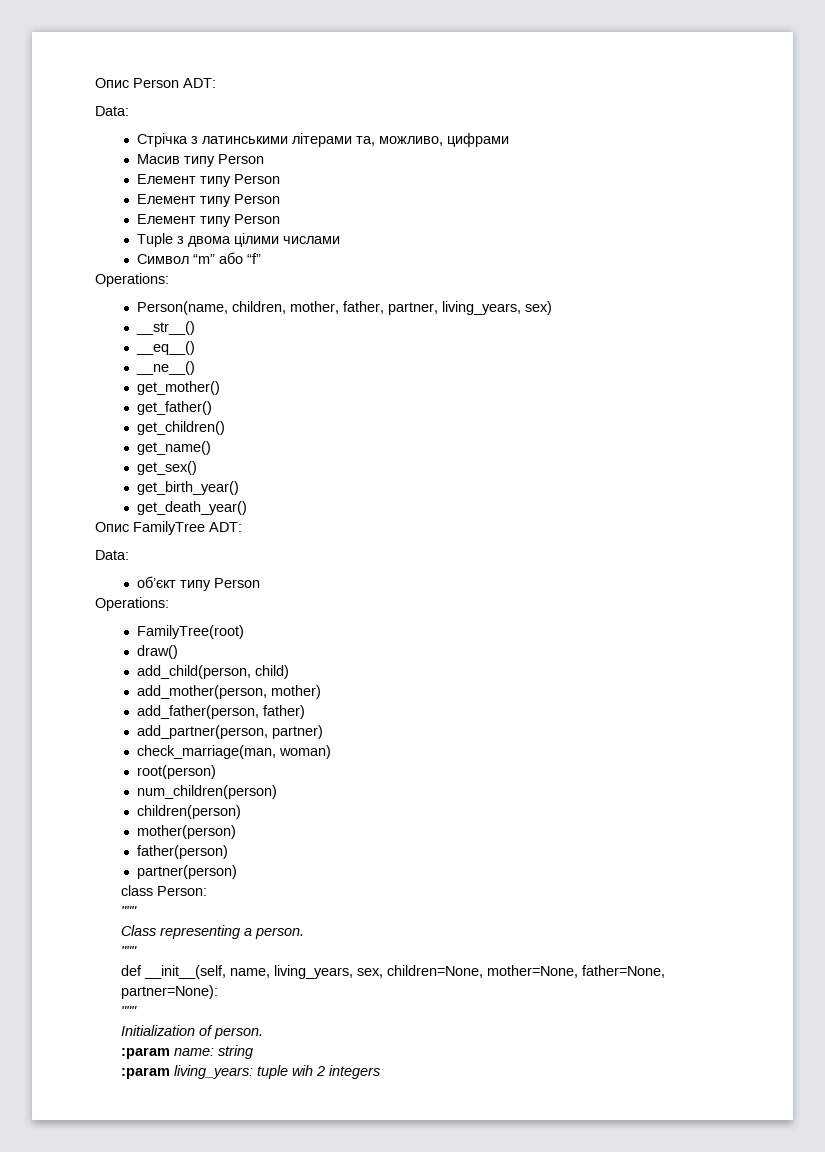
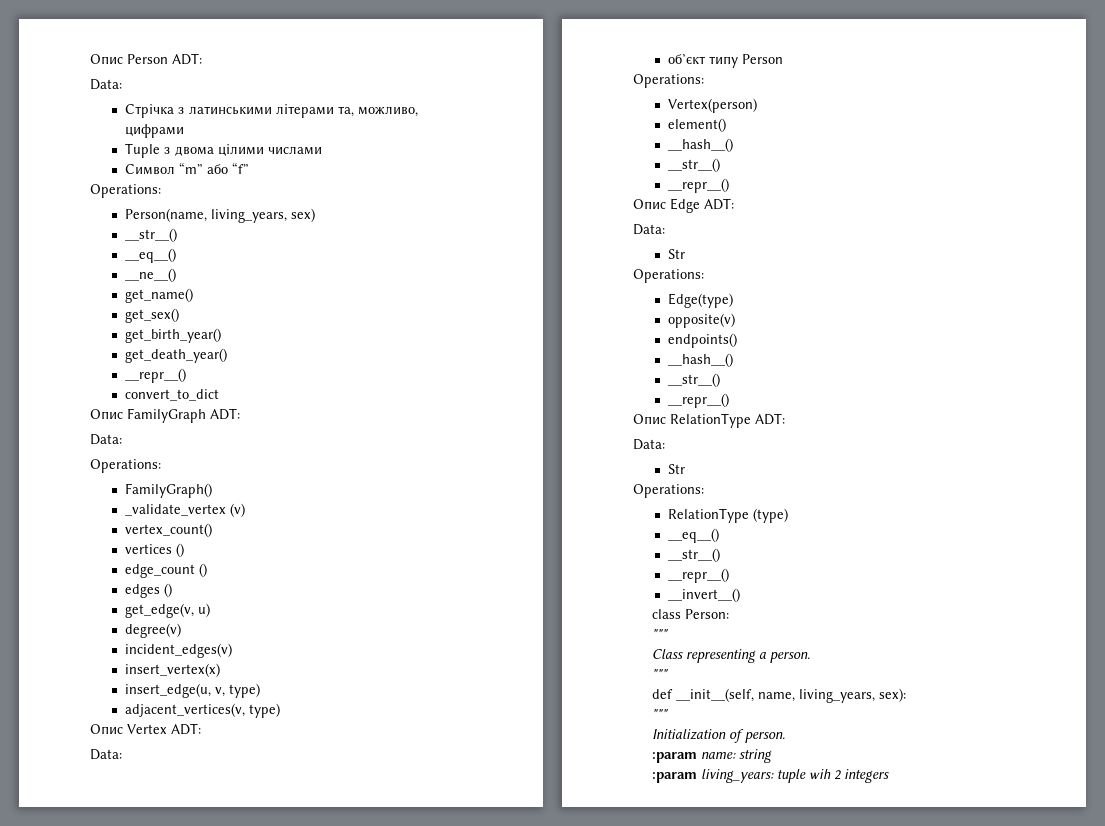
- Масив типу Person
- Елемент типу Person
- Елемент типу Person
- Елемент типу Person
- Person(name, children, mother, father, partner, living_years, sex)
+ Person(name, living_years, sex)
- get_mother()
- get_father()
- get_children()
  get_death_year()
- Опис FamilyTree ADT:
+ __repr__()
+ convert_to_dict
+ Опис FamilyGraph ADT:
+ Data:
+ Operations:
+ FamilyGraph()
+ _validate_vertex (v)
+ vertex_count()
+ vertices ()
+ edge_count ()
+ edges ()
+ get_edge(v, u)
+ degree(v)
+ incident_edges(v)
+ insert_vertex(x)
+ insert_edge(u, v, type)
+ adjacent_vertices(v, type)
+ Опис Vertex ADT:
- FamilyTree(root)
- draw()
- add_child(person, child)
- add_mother(person, mother)
- add_father(person, father)
- add_partner(person, partner)
- check_marriage(man, woman)
- root(person)
- num_children(person)
- children(person)
- mother(person)
- father(person)
- partner(person)
+ Vertex(person)
+ element()
+ __hash__()
+ __str__()
+ __repr__()
+ Опис Edge ADT:
+ Data:
+ Str
+ Operations:
+ Edge(type)
+ opposite(v)
+ endpoints()
+ __hash__()
+ __str__()
+ __repr__()
+ Опис RelationType ADT:
+ Data:
+ Str
+ Operations:
+ RelationType (type)
+ __eq__()
+ __str__()
+ __repr__()
+ __invert__()
- def __init__(self, name, living_years, sex, children=None, mother=None, father=None, partner=None):
+ def __init__(self, name, living_years, sex):

